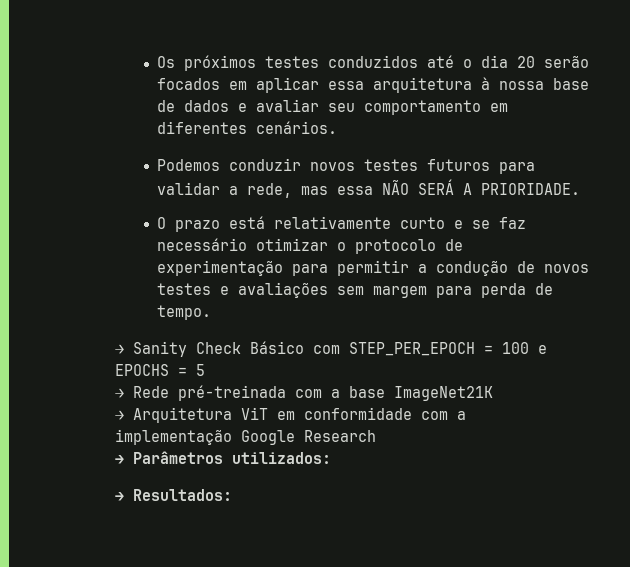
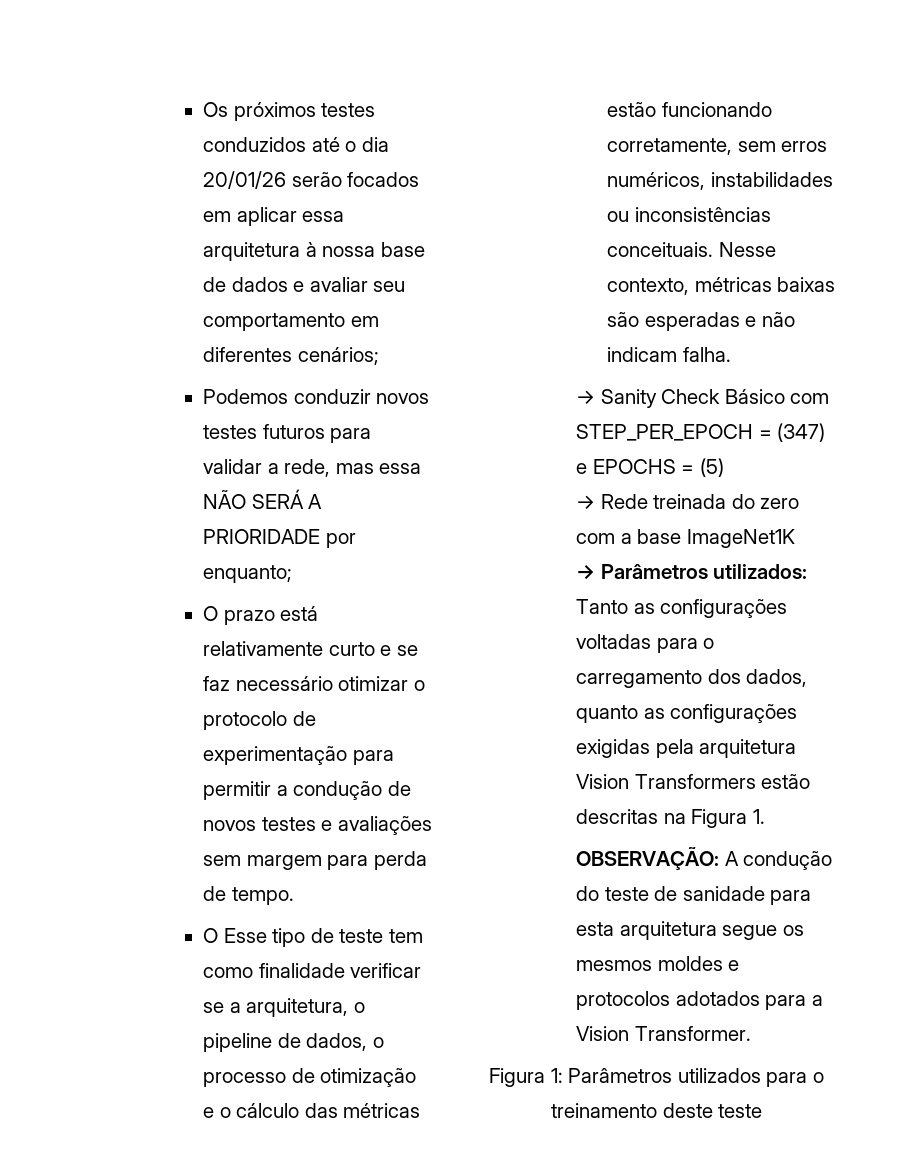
- Os próximos testes conduzidos até o dia 20 serão focados em aplicar essa arquitetura à nossa base de dados e avaliar seu comportamento em diferentes cenários.
+ Os próximos testes conduzidos até o dia 20/01/26 serão focados em aplicar essa arquitetura à nossa base de dados e avaliar seu comportamento em diferentes cenários;
- Podemos conduzir novos testes futuros para validar a rede, mas essa NÃO SERÁ A PRIORIDADE.
+ Podemos conduzir novos testes futuros para validar a rede, mas essa NÃO SERÁ A PRIORIDADE por enquanto;
+ O Esse tipo de teste tem como finalidade verificar se a arquitetura, o pipeline de dados, o processo de otimização e o cálculo das métricas estão funcionando corretamente, sem erros numéricos, instabilidades ou inconsistências conceituais. Nesse contexto, métricas baixas são esperadas e não indicam falha.
- → Sanity Check Básico com STEP_PER_EPOCH = 100 e EPOCHS = 5
+ → Sanity Check Básico com STEP_PER_EPOCH = (347) e EPOCHS = (5)
- → Rede pré-treinada com a base ImageNet21K
- → Arquitetura ViT em conformidade com a implementação Google Research
- → Parâmetros utilizados:
- → Resultados:
+ → Rede treinada do zero com a base ImageNet1K
+ → Parâmetros utilizados: Tanto as configurações voltadas para o carregamento dos dados, quanto as configurações exigidas pela arquitetura Vision Transformers estão descritas na Figura 1.
+ OBSERVAÇÃO: A condução do teste de sanidade para esta arquitetura segue os mesmos moldes e protocolos adotados para a Vision Transformer.
+ Figura 1: Parâmetros utilizados para o treinamento deste teste

